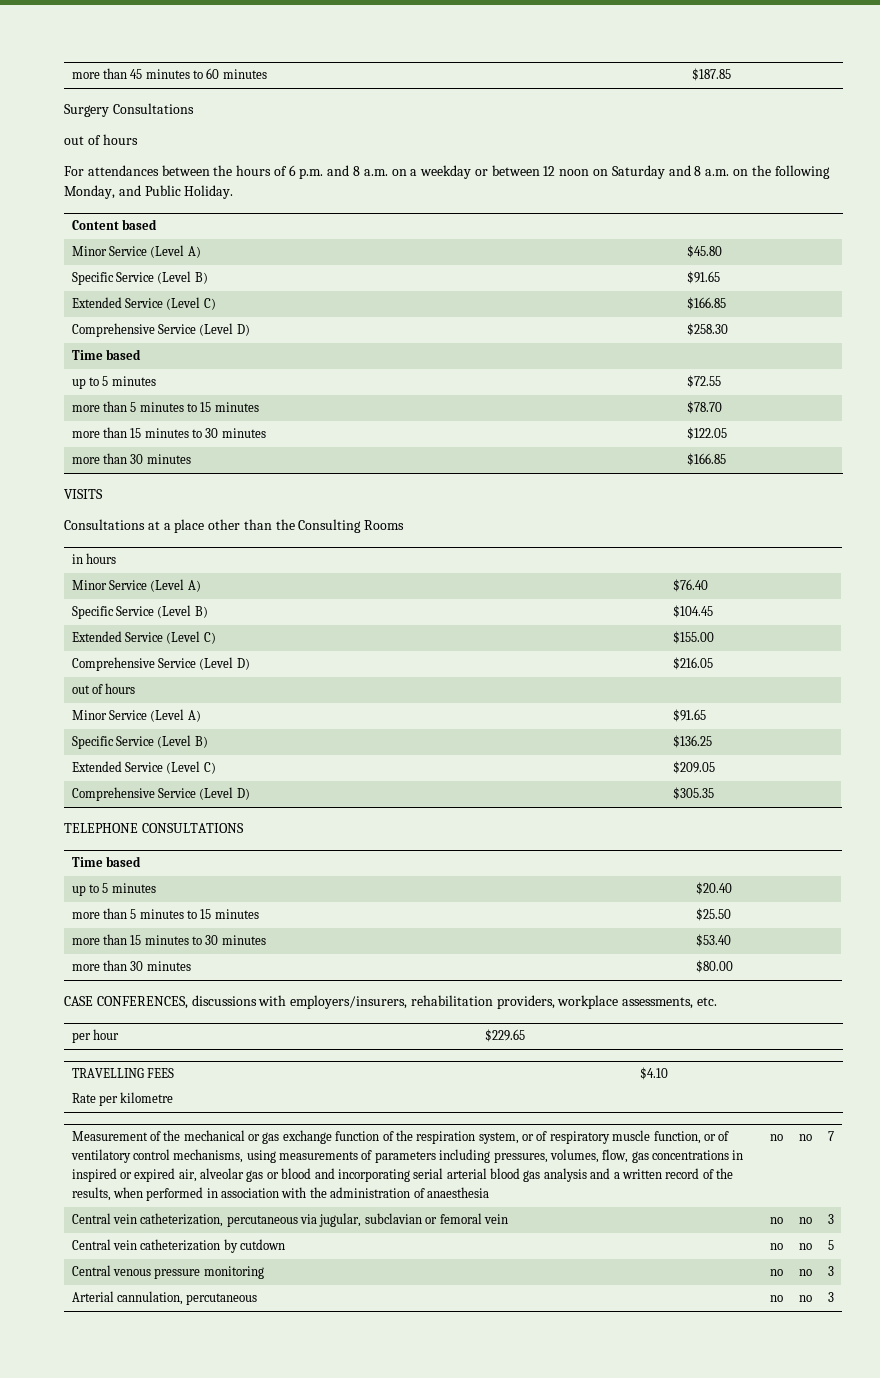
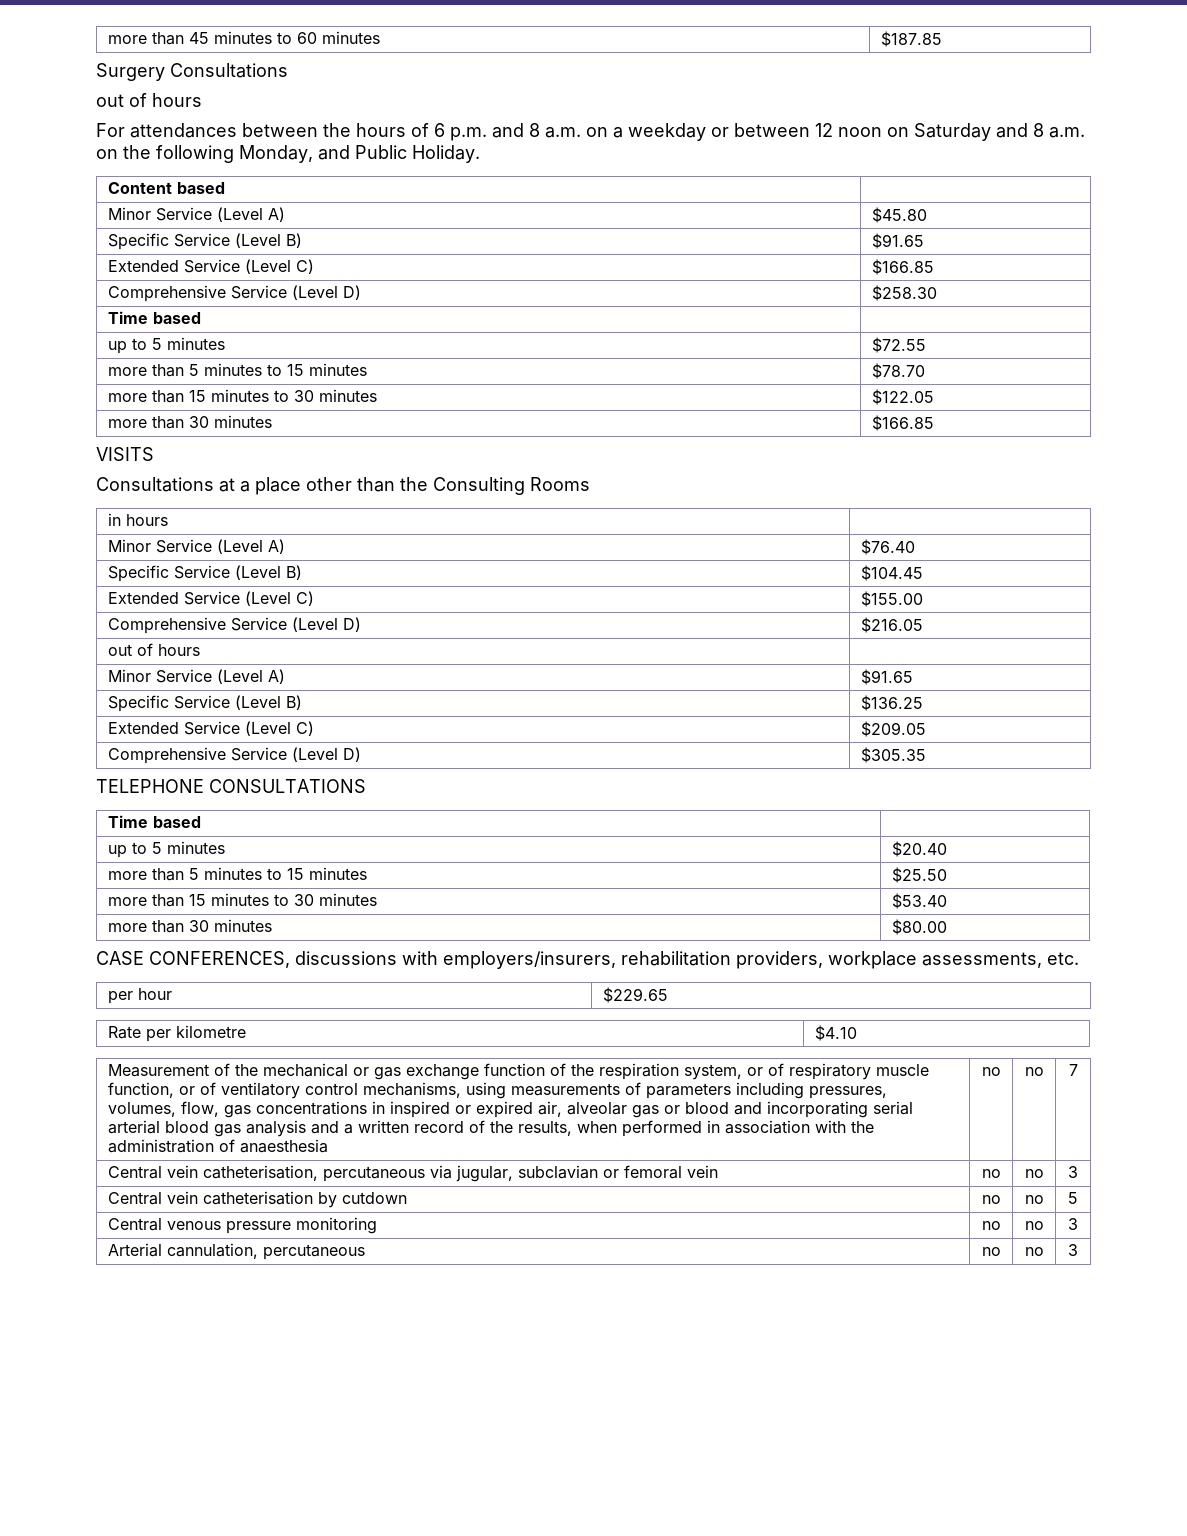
- TRAVELLING FEES
- Central vein catheterization, percutaneous via jugular, subclavian or femoral vein | no | no | 3
+ Central vein catheterisation, percutaneous via jugular, subclavian or femoral vein | no | no | 3
- Central vein catheterization by cutdown | no | no | 5
+ Central vein catheterisation by cutdown | no | no | 5

